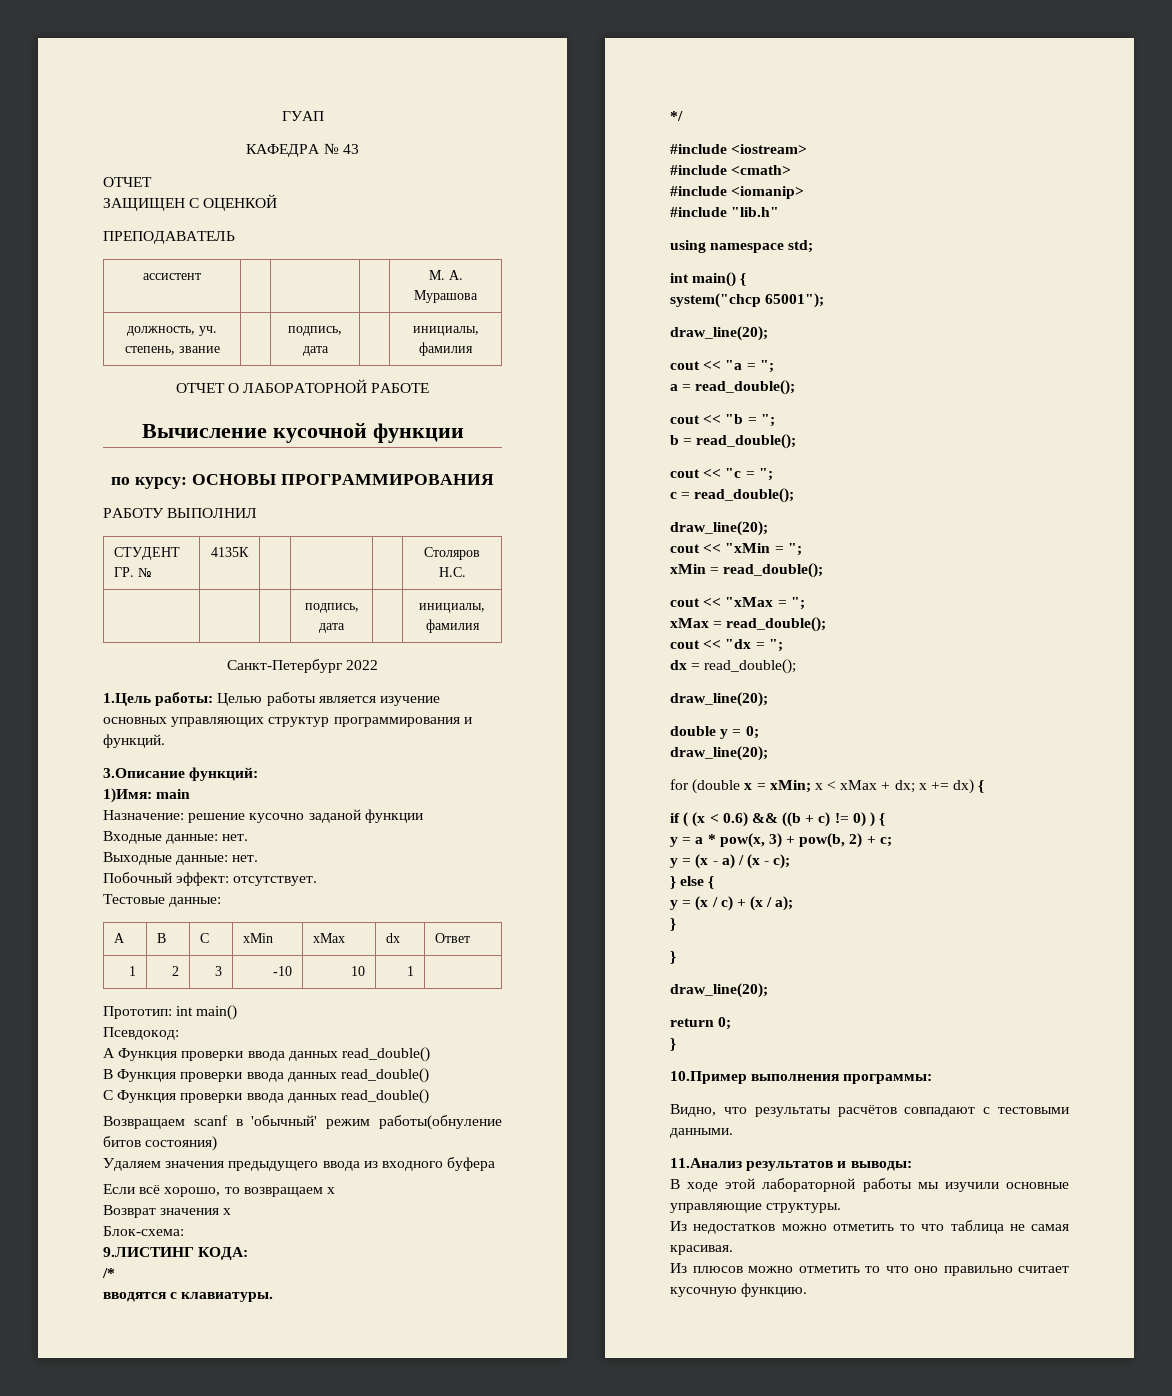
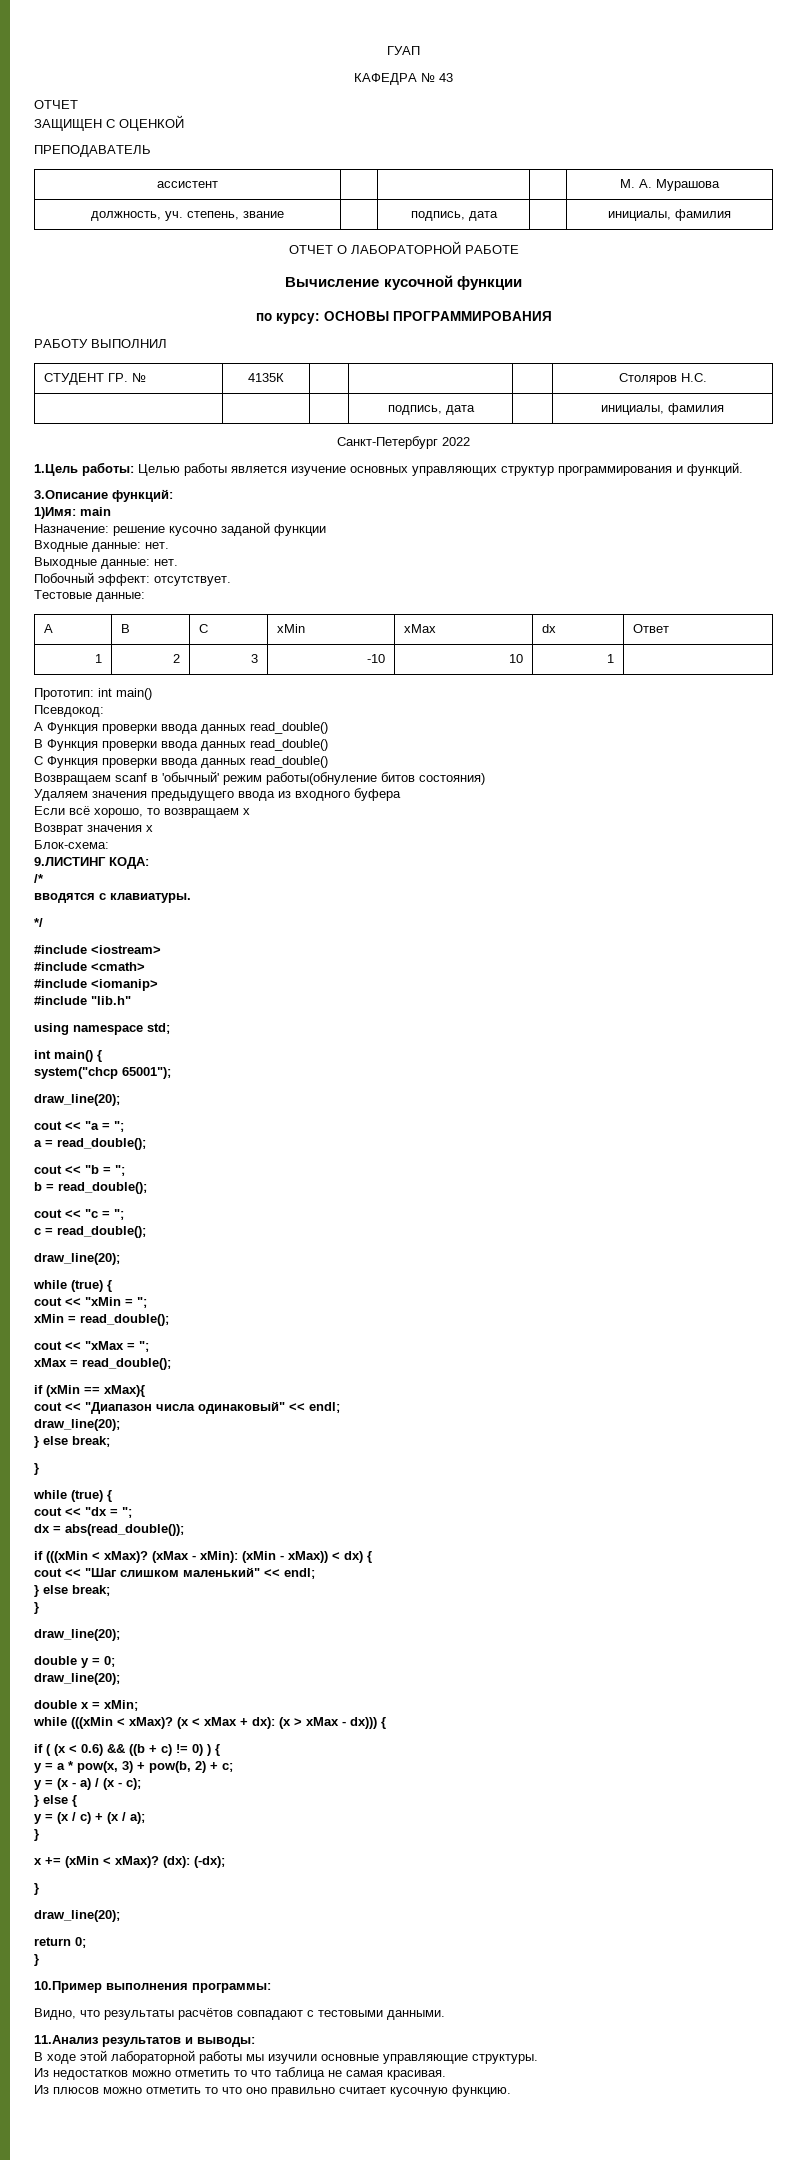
  c = read_double();
  draw_line(20);
+ while (true) {
+ if (xMin == xMax){
+ cout << "Диапазон числа одинаковый" << endl;
+ draw_line(20);
+ } else break;
+ }
+ while (true) {
- dx = read_double();
+ dx = abs(read_double());
+ if (((xMin < xMax)? (xMax - xMin): (xMin - xMax)) < dx) {
+ cout << "Шаг слишком маленький" << endl;
+ } else break;
+ }
- for (double x = xMin; x < xMax + dx; x += dx) {
+ double x = xMin;
+ while (((xMin < xMax)? (x < xMax + dx): (x > xMax - dx))) {
+ x += (xMin < xMax)? (dx): (-dx);

